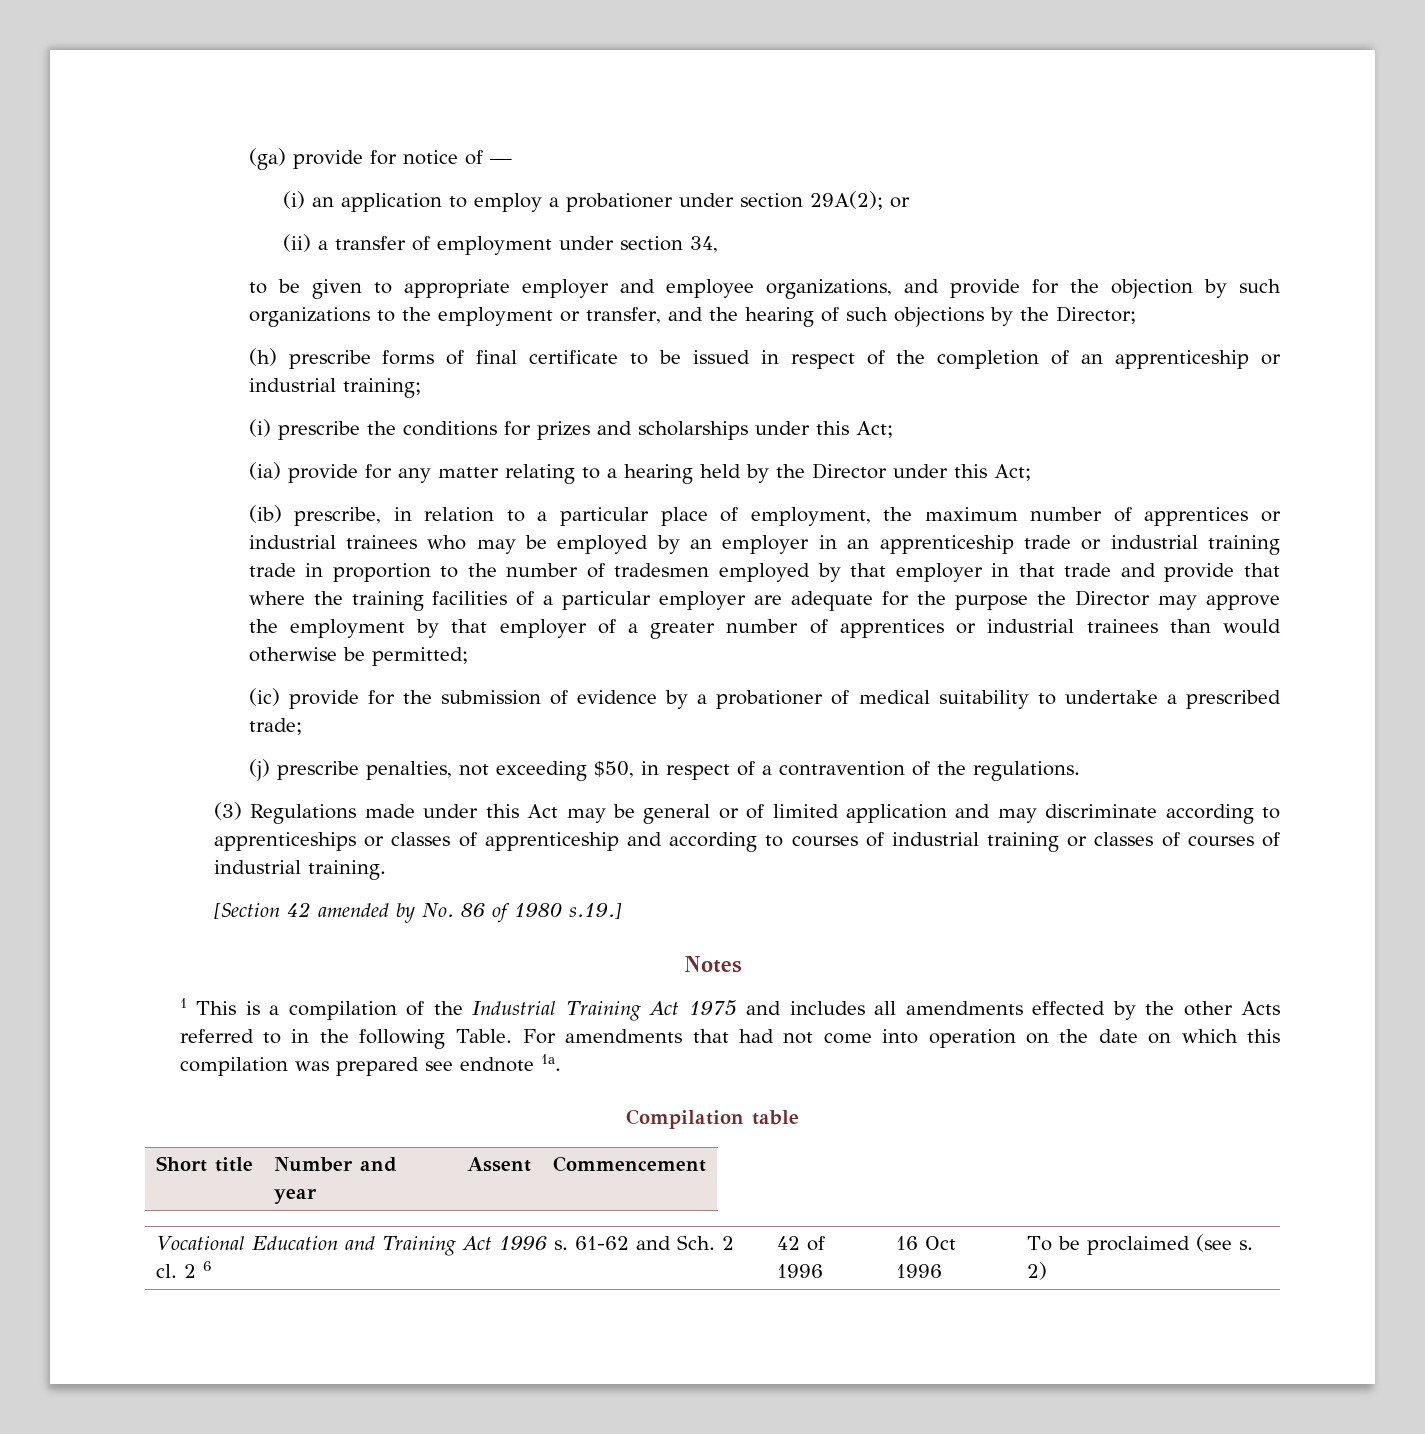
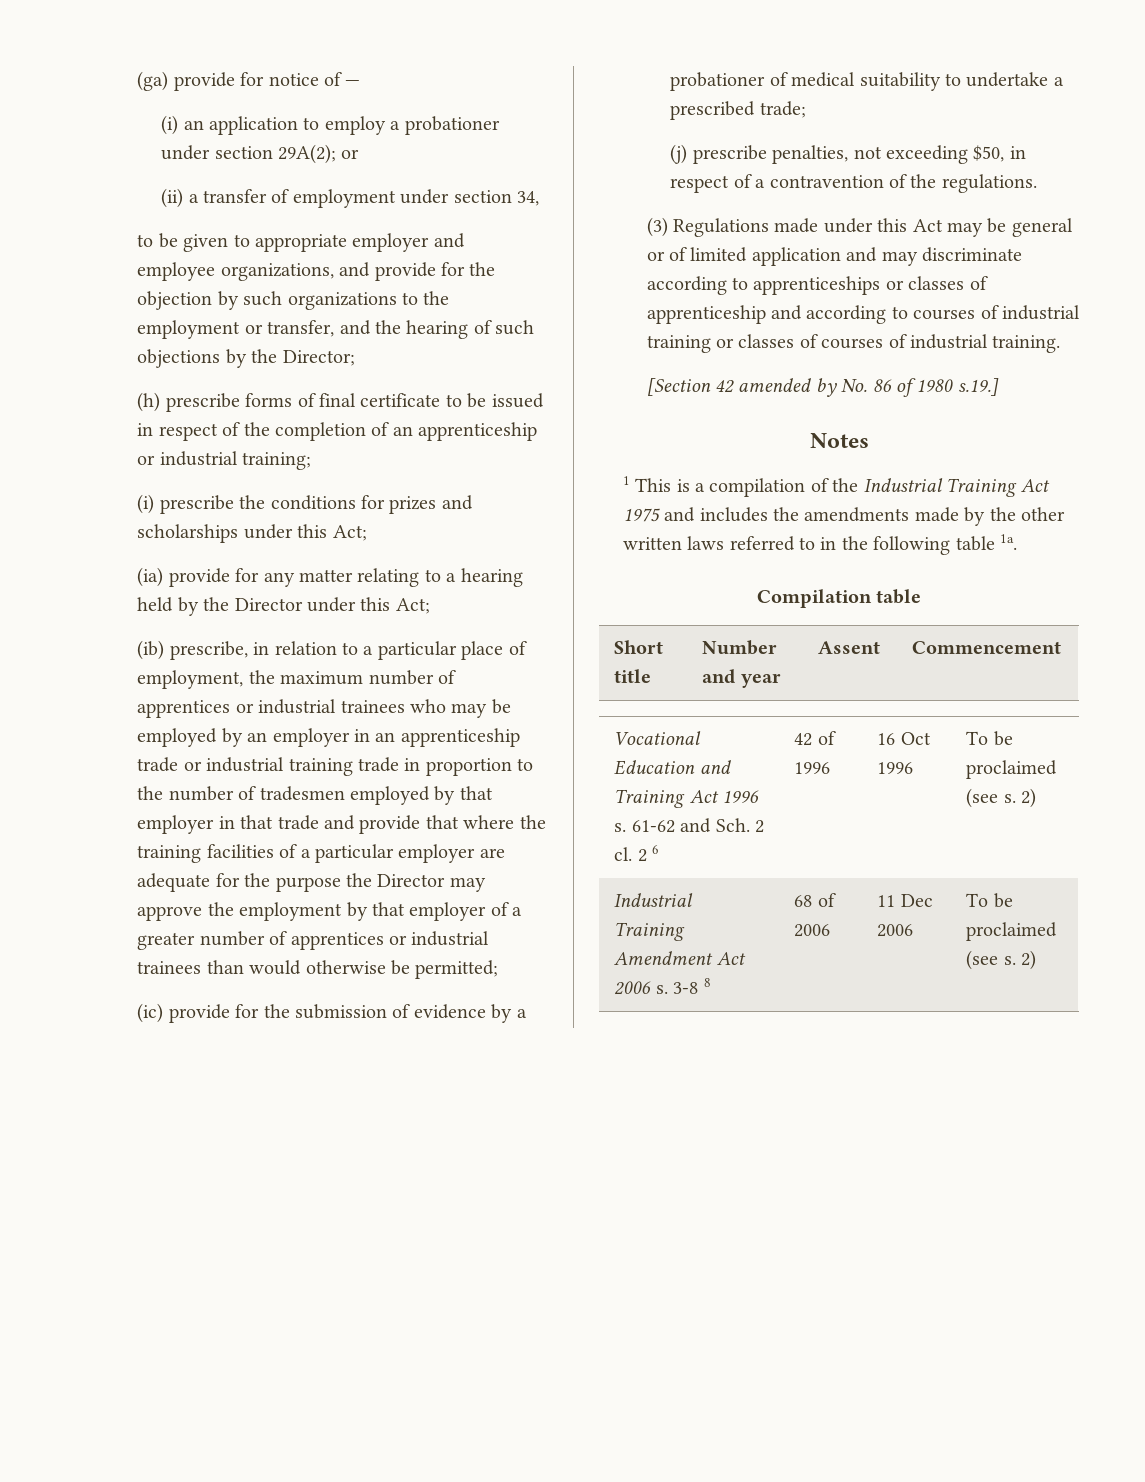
- 1 This is a compilation of the Industrial Training Act 1975 and includes all amendments effected by the other Acts referred to in the following Table. For amendments that had not come into operation on the date on which this compilation was prepared see endnote 1a.
+ 1 This is a compilation of the Industrial Training Act 1975 and includes the amendments made by the other written laws referred to in the following table 1a.
+ Industrial Training Amendment Act 2006 s. 3-8 8 | 68 of 2006 | 11 Dec 2006 | To be proclaimed (see s. 2)

